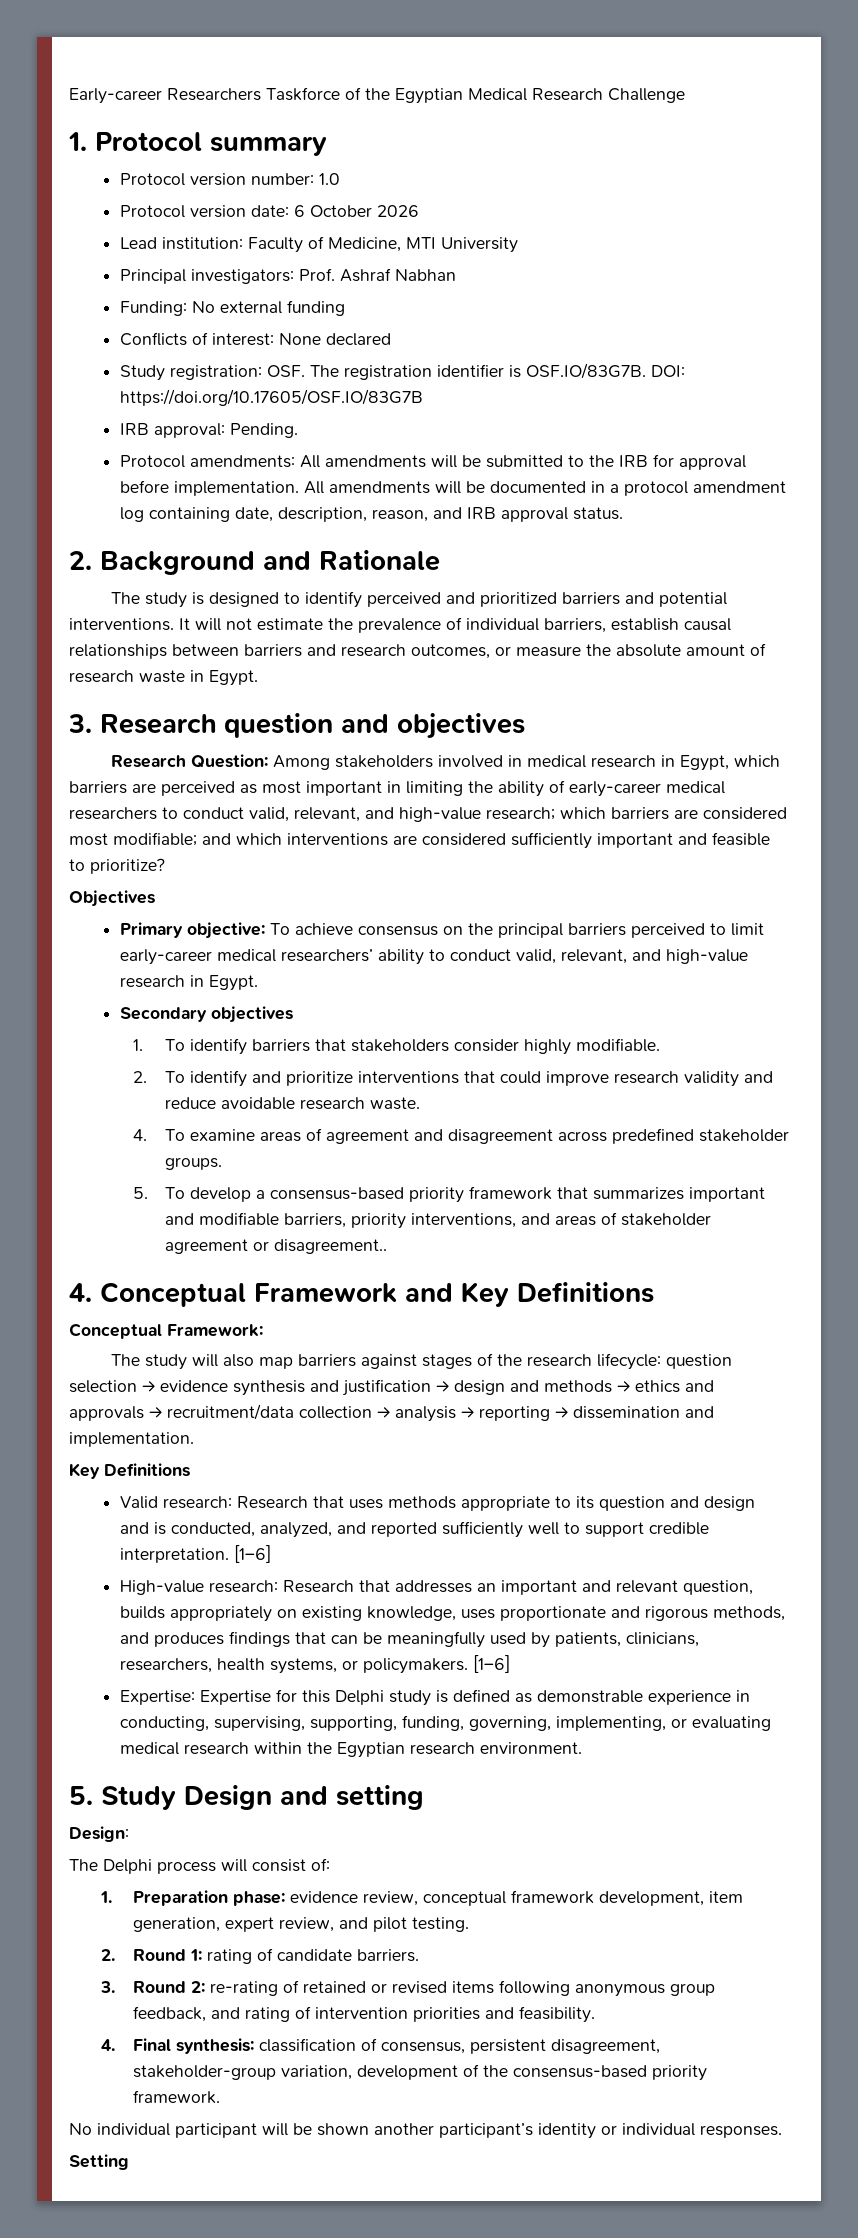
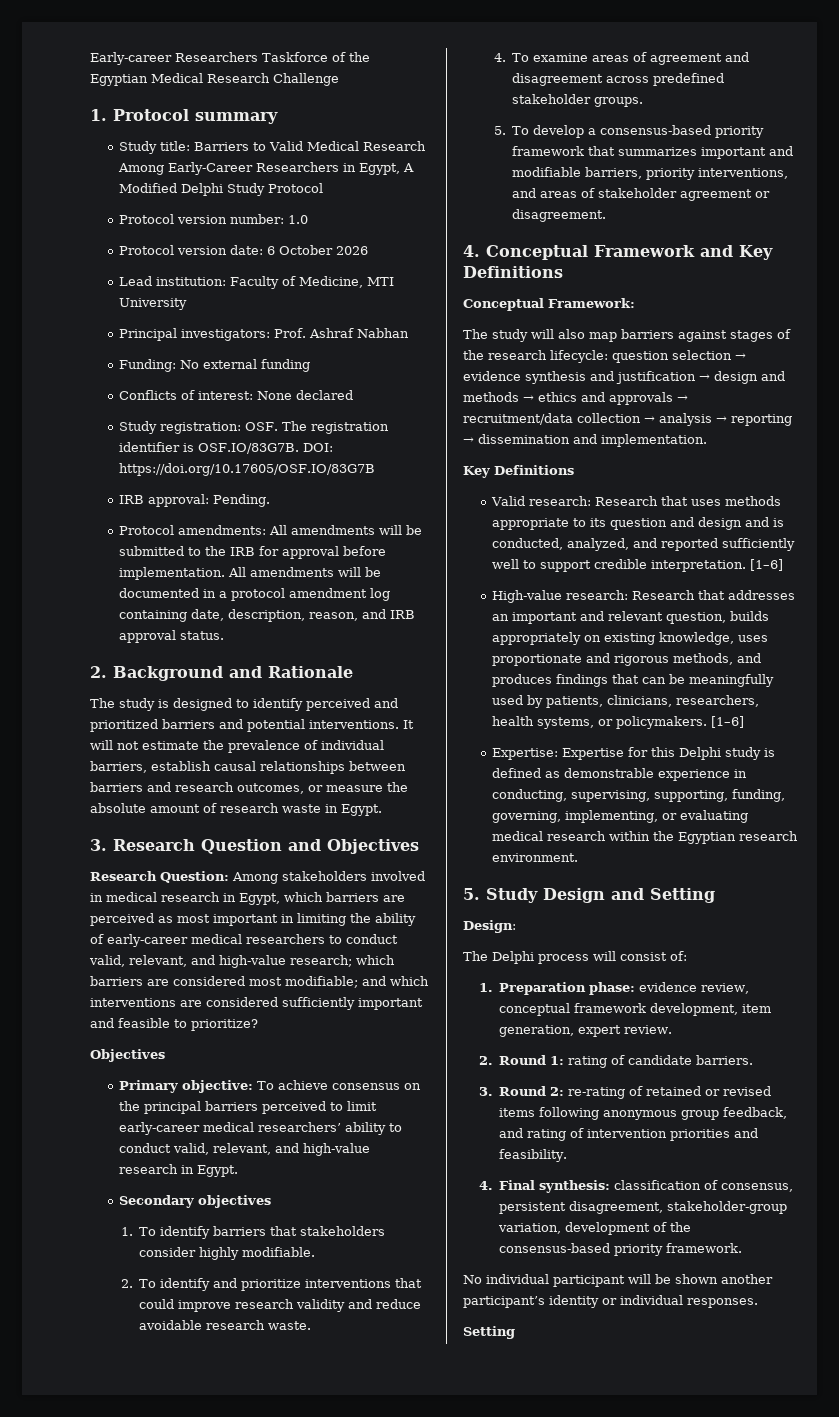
+ Study title: Barriers to Valid Medical Research Among Early-Career Researchers in Egypt, A Modified Delphi Study Protocol
- 3. Research question and objectives
+ 3. Research Question and Objectives
- 5. To develop a consensus-based priority framework that summarizes important and modifiable barriers, priority interventions, and areas of stakeholder agreement or disagreement..
+ 5. To develop a consensus-based priority framework that summarizes important and modifiable barriers, priority interventions, and areas of stakeholder agreement or disagreement.
- 5. Study Design and setting
+ 5. Study Design and Setting
- 1. Preparation phase: evidence review, conceptual framework development, item generation, expert review, and pilot testing.
+ 1. Preparation phase: evidence review, conceptual framework development, item generation, expert review.

